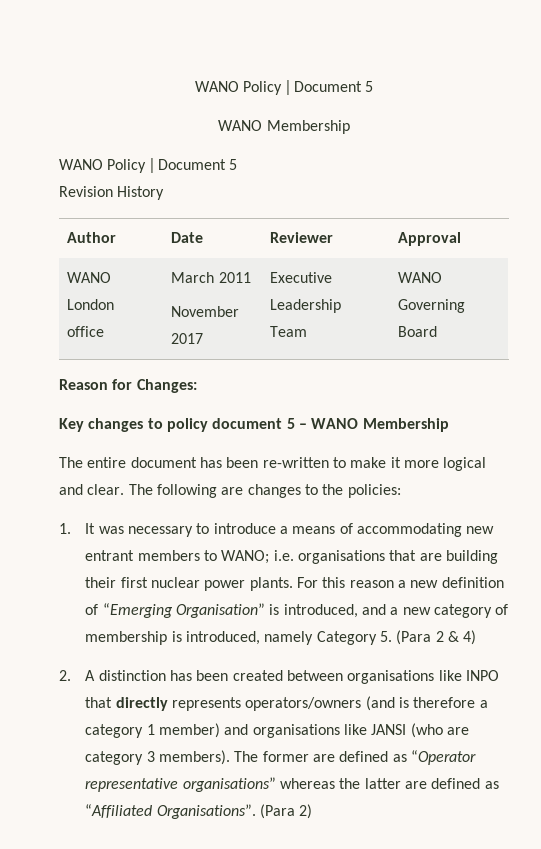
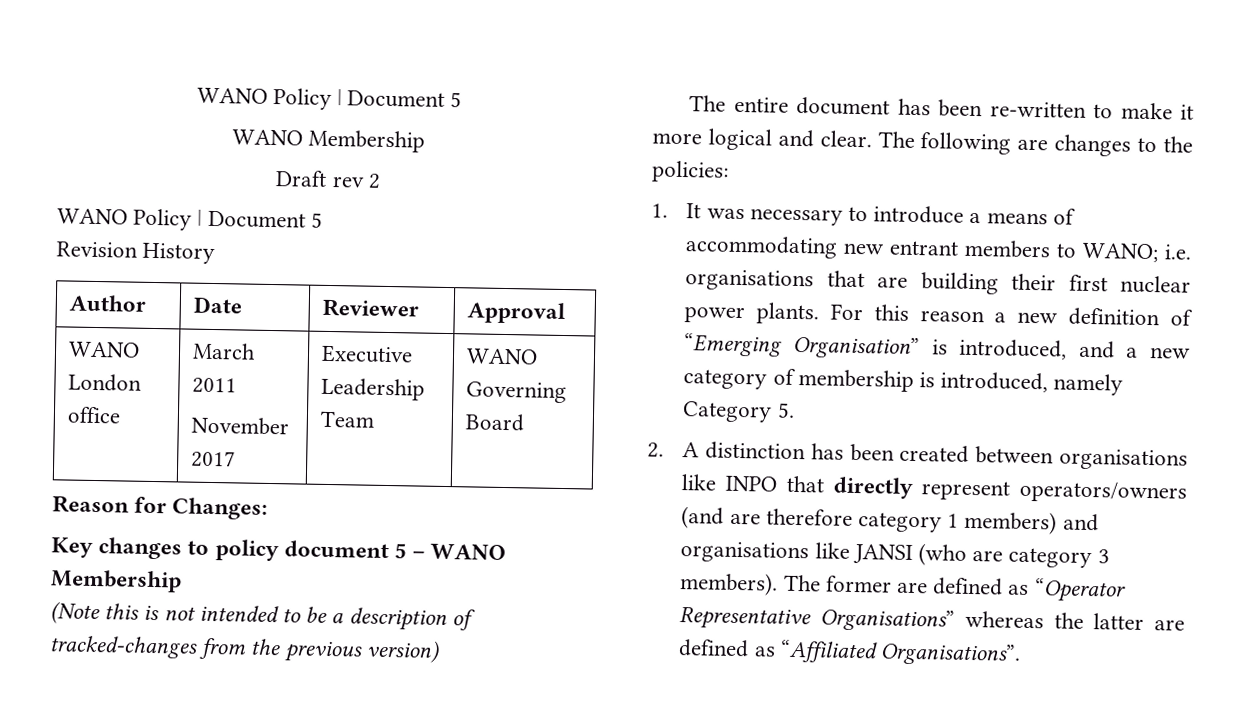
+ Draft rev 2
+ (Note this is not intended to be a description of tracked-changes from the previous version)
- For this reason a new definition of “Emerging Organisation” is introduced, and a new category of membership is introduced, namely Category 5. (Para 2 & 4)
+ For this reason a new definition of “Emerging Organisation” is introduced, and a new category of membership is introduced, namely Category 5.
- 2. A distinction has been created between organisations like INPO that directly represents operators/owners (and is therefore a category 1 member) and organisations like JANSI (who are category 3 members).
+ 2. A distinction has been created between organisations like INPO that directly represent operators/owners (and are therefore category 1 members) and organisations like JANSI (who are category 3 members).
- The former are defined as “Operator representative organisations” whereas the latter are defined as “Affiliated Organisations”. (Para 2)
+ The former are defined as “Operator Representative Organisations” whereas the latter are defined as “Affiliated Organisations”.

